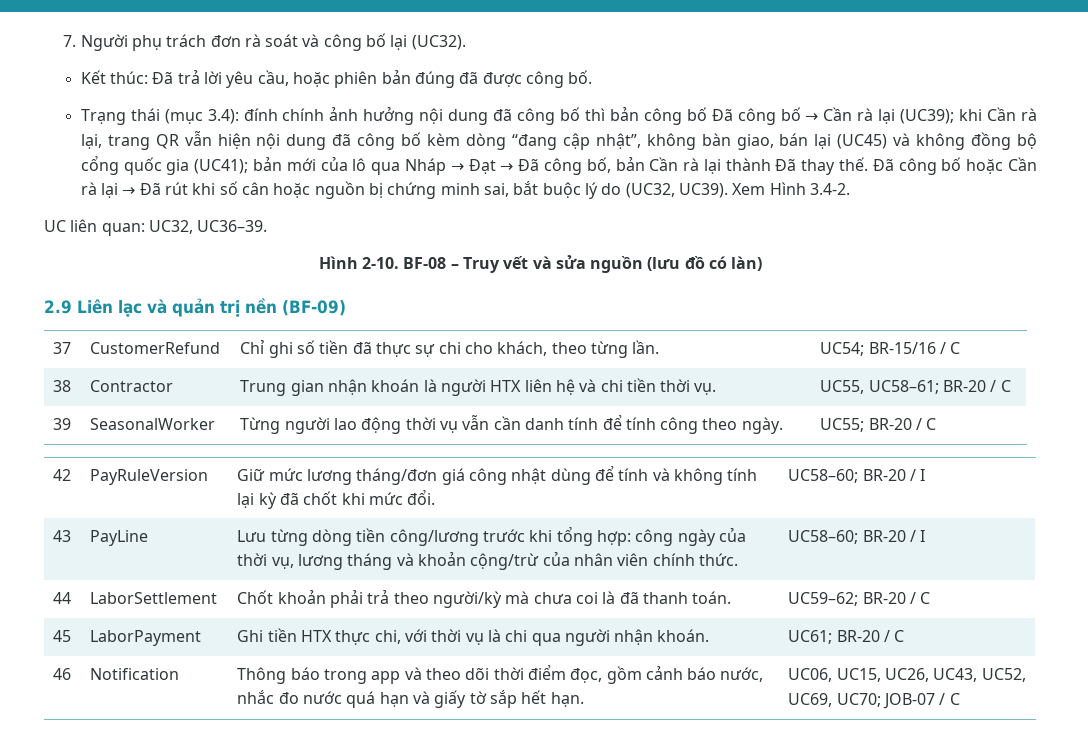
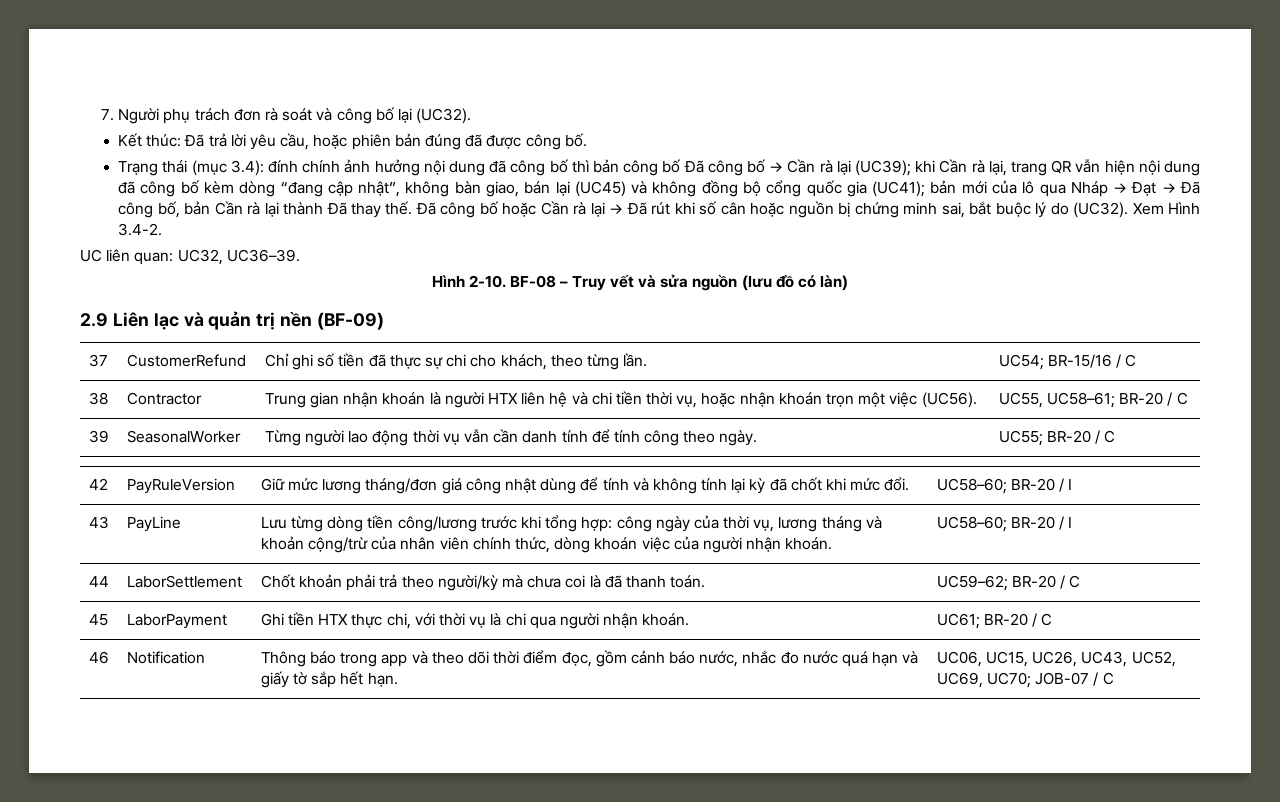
- Đã công bố hoặc Cần rà lại → Đã rút khi số cân hoặc nguồn bị chứng minh sai, bắt buộc lý do (UC32, UC39).
+ Đã công bố hoặc Cần rà lại → Đã rút khi số cân hoặc nguồn bị chứng minh sai, bắt buộc lý do (UC32).
- 38 | Contractor | Trung gian nhận khoán là người HTX liên hệ và chi tiền thời vụ. | UC55, UC58–61; BR-20 / C
+ 38 | Contractor | Trung gian nhận khoán là người HTX liên hệ và chi tiền thời vụ, hoặc nhận khoán trọn một việc (UC56). | UC55, UC58–61; BR-20 / C
- 43 | PayLine | Lưu từng dòng tiền công/lương trước khi tổng hợp: công ngày của thời vụ, lương tháng và khoản cộng/trừ của nhân viên chính thức. | UC58–60; BR-20 / I
+ 43 | PayLine | Lưu từng dòng tiền công/lương trước khi tổng hợp: công ngày của thời vụ, lương tháng và khoản cộng/trừ của nhân viên chính thức, dòng khoán việc của người nhận khoán. | UC58–60; BR-20 / I

